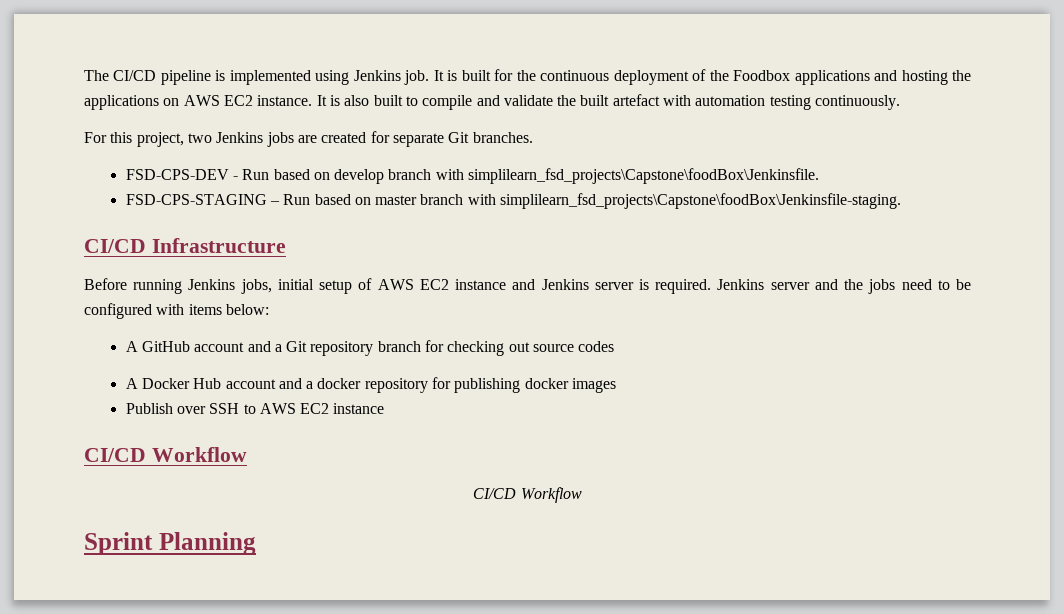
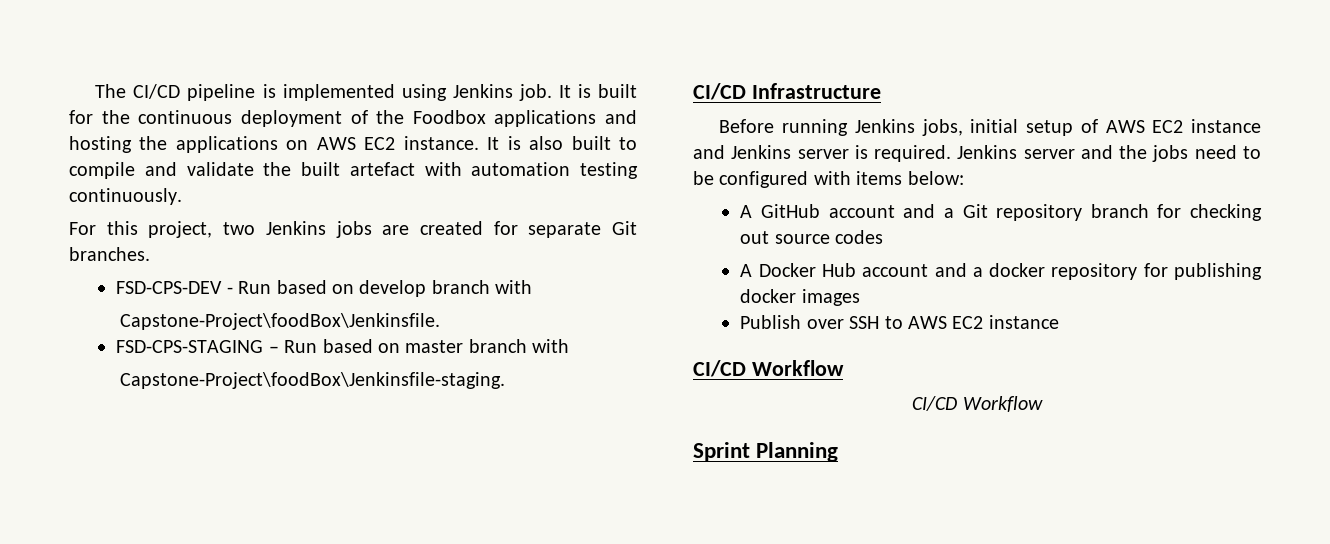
- FSD-CPS-DEV - Run based on develop branch with simplilearn_fsd_projects\Capstone\foodBox\Jenkinsfile.
+ FSD-CPS-DEV - Run based on develop branch with
+ Capstone-Project\foodBox\Jenkinsfile.
- FSD-CPS-STAGING – Run based on master branch with simplilearn_fsd_projects\Capstone\foodBox\Jenkinsfile-staging.
+ FSD-CPS-STAGING – Run based on master branch with
+ Capstone-Project\foodBox\Jenkinsfile-staging.

